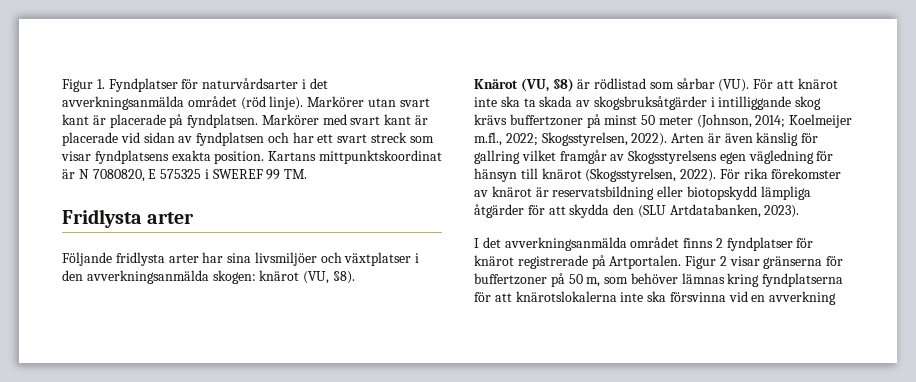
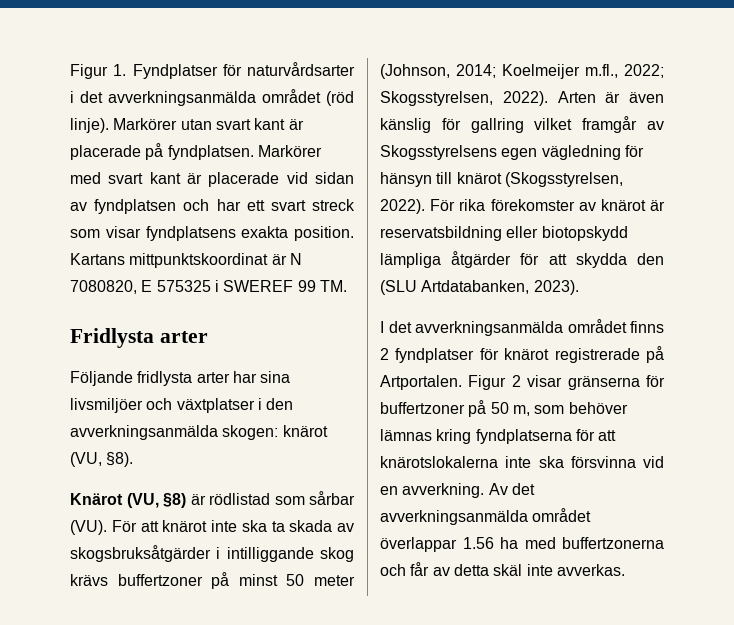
- Figur 2 visar gränserna för buffertzoner på 50 m, som behöver lämnas kring fyndplatserna för att knärotslokalerna inte ska försvinna vid en avverkning
+ Figur 2 visar gränserna för buffertzoner på 50 m, som behöver lämnas kring fyndplatserna för att knärotslokalerna inte ska försvinna vid en avverkning. Av det avverkningsanmälda området överlappar 1.56 ha med buffertzonerna och får av detta skäl inte avverkas.

